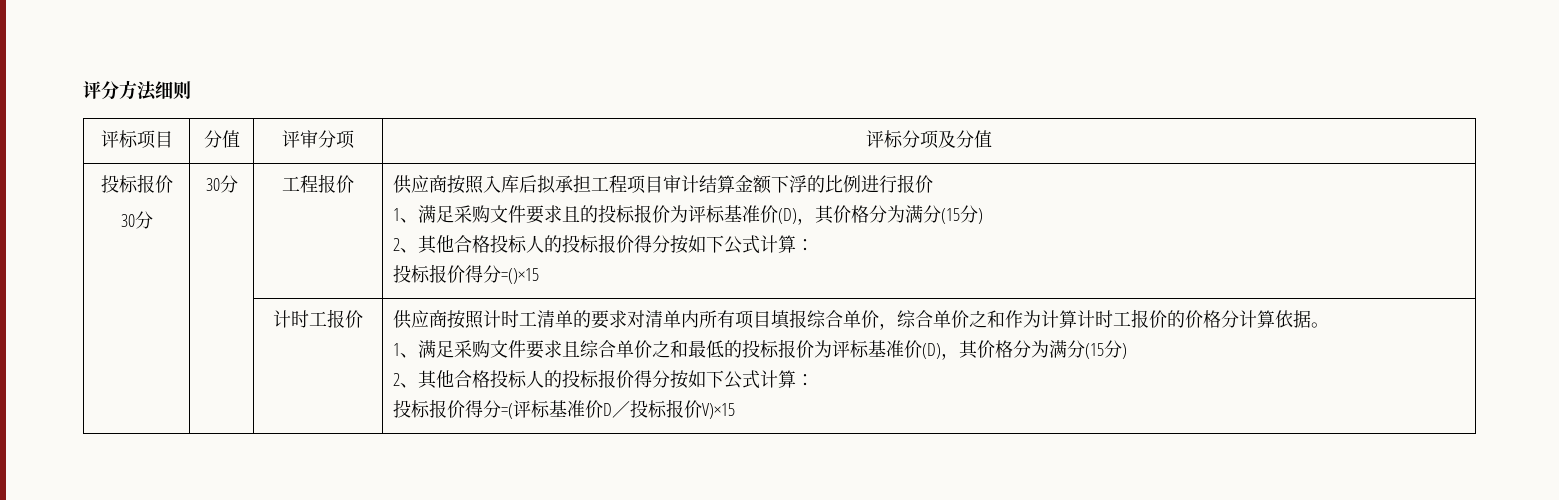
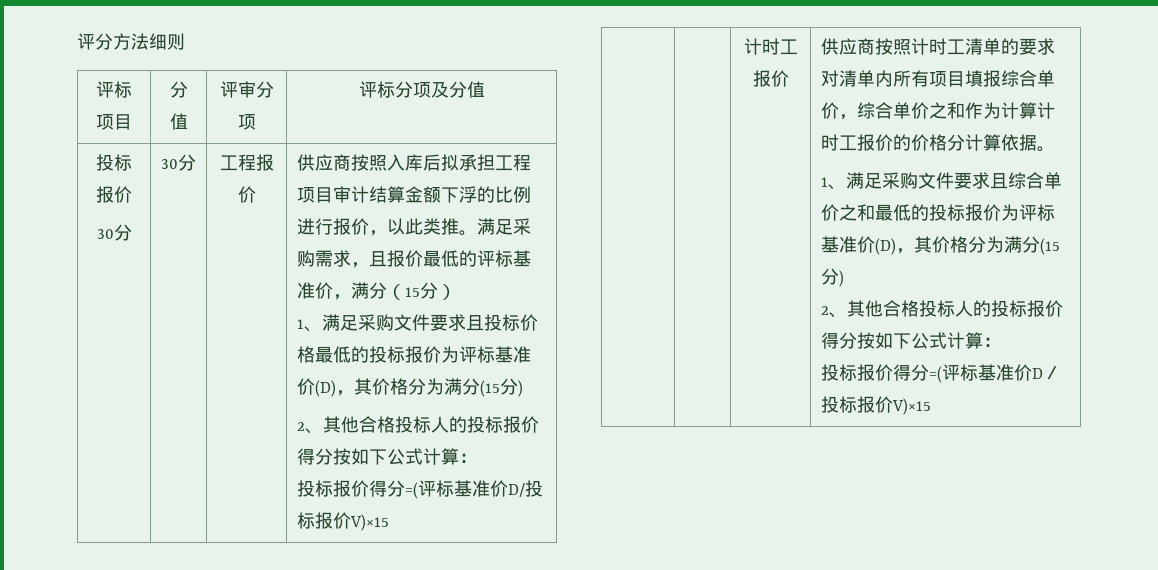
- 供应商按照入库后拟承担工程项目审计结算金额下浮的比例进行报价
- 1、满足采购文件要求且的投标报价为评标基准价(D)，其价格分为满分(15分)
+ 供应商按照入库后拟承担工程项目审计结算金额下浮的比例进行报价，以此类推。满足采购需求，且报价最低的评标基准价，满分（15分）
+ 1、满足采购文件要求且投标价格最低的投标报价为评标基准价(D)，其价格分为满分(15分)
- 投标报价得分=()×15
+ 投标报价得分=(评标基准价D/投标报价V)×15

